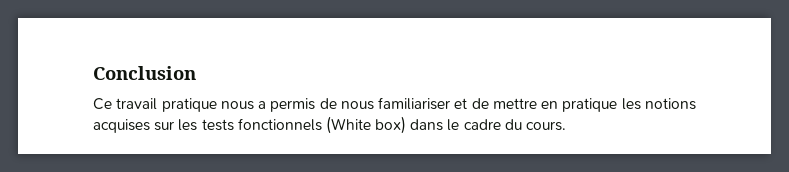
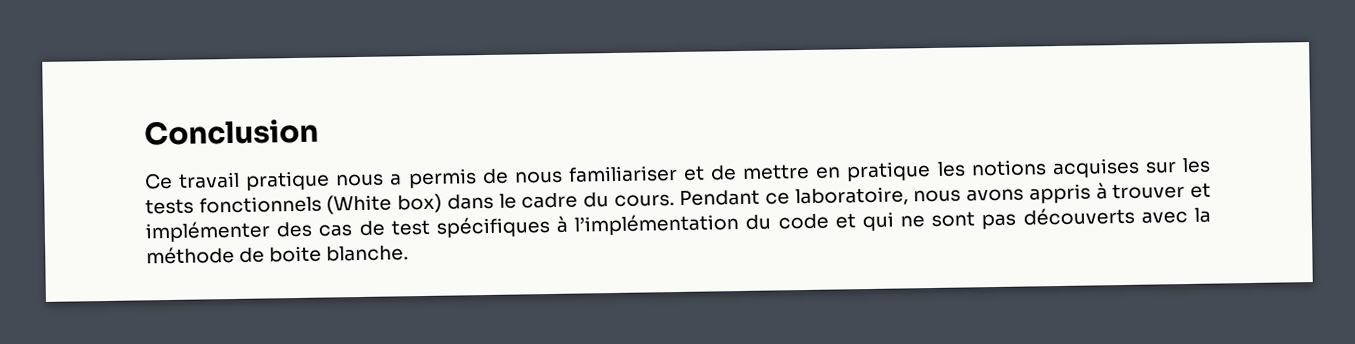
+ Pendant ce laboratoire, nous avons appris à trouver et implémenter des cas de test spécifiques à l’implémentation du code et qui ne sont pas découverts avec la méthode de boite blanche.

